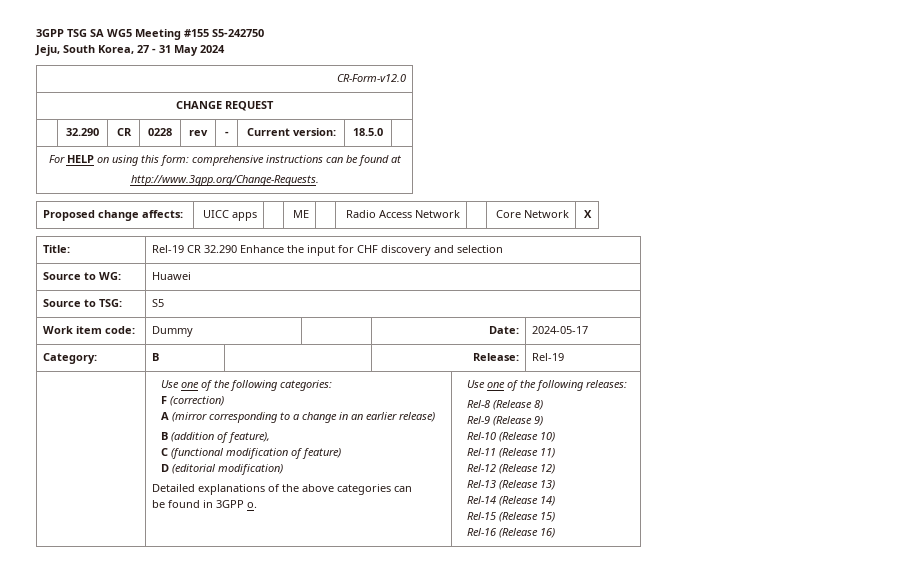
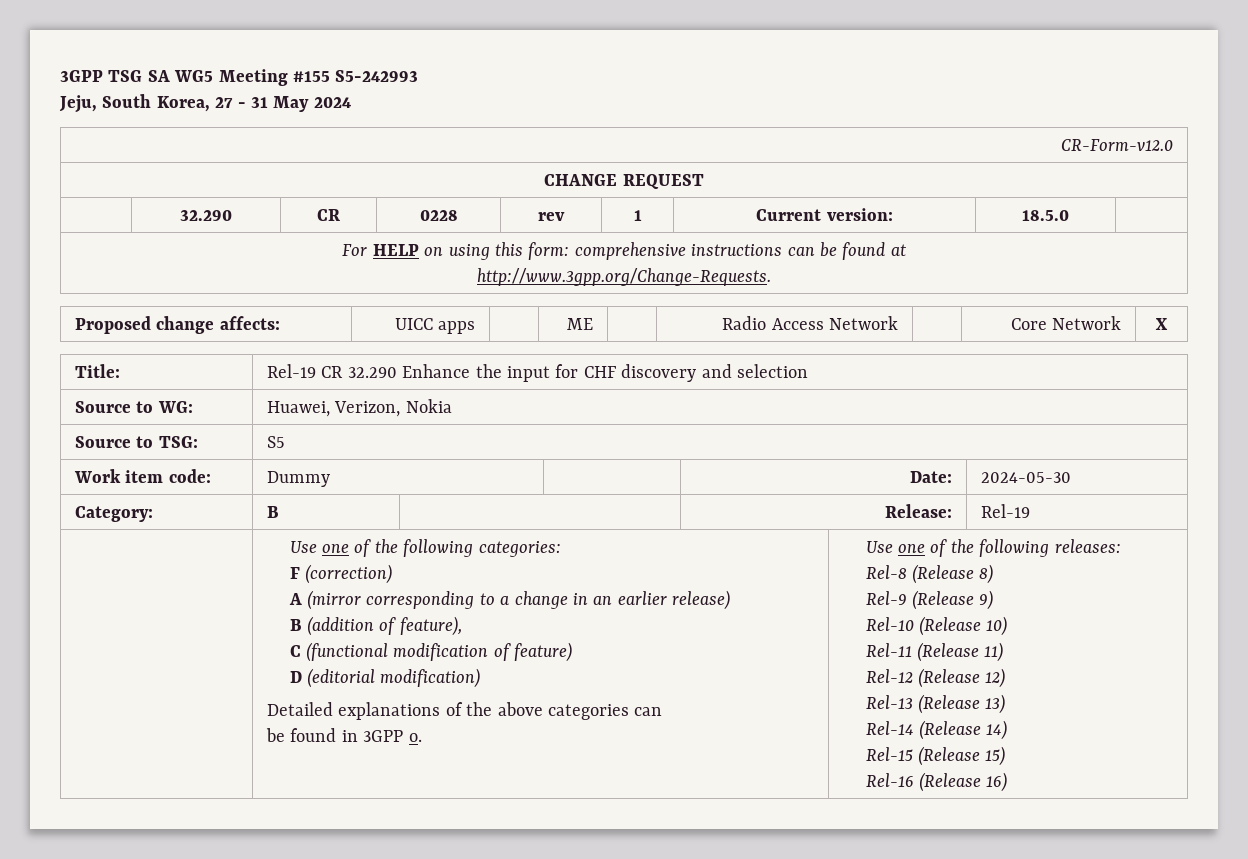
- 3GPP TSG SA WG5 Meeting #155 S5-242750
+ 3GPP TSG SA WG5 Meeting #155 S5-242993
- | 32.290 | CR | 0228 | rev | - | Current version: | 18.5.0 |
+ | 32.290 | CR | 0228 | rev | 1 | Current version: | 18.5.0 |
- Source to WG: | Huawei
+ Source to WG: | Huawei, Verizon, Nokia
- Work item code: | Dummy | | Date: | 2024-05-17
+ Work item code: | Dummy | | Date: | 2024-05-30

